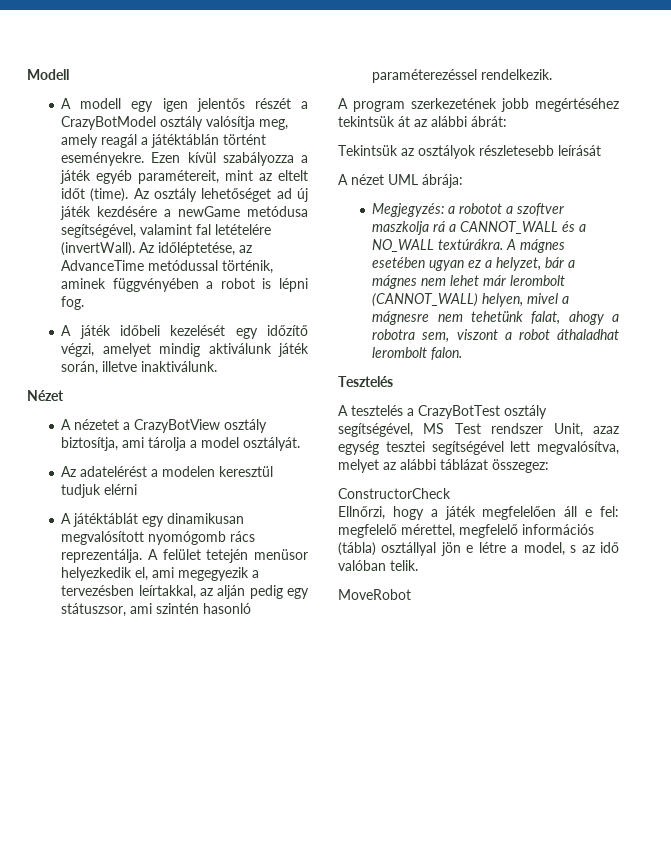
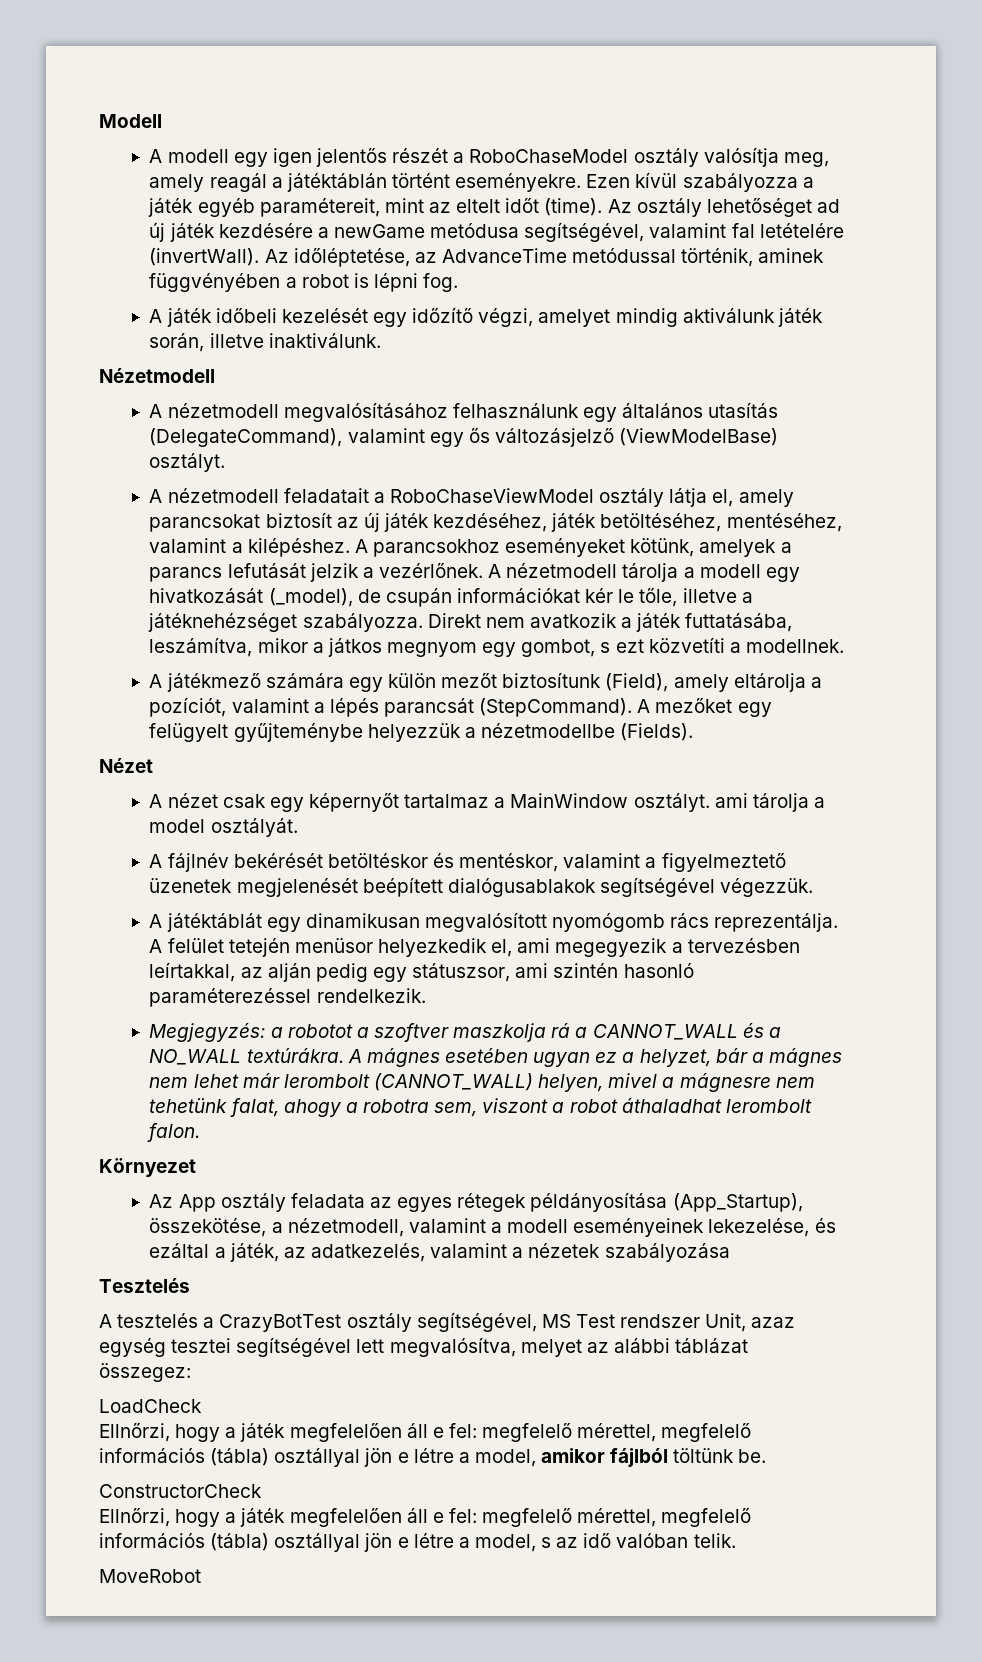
- A modell egy igen jelentős részét a CrazyBotModel osztály valósítja meg, amely reagál a játéktáblán történt eseményekre.
+ A modell egy igen jelentős részét a RoboChaseModel osztály valósítja meg, amely reagál a játéktáblán történt eseményekre.
+ Nézetmodell
+ A nézetmodell megvalósításához felhasználunk egy általános utasítás (DelegateCommand), valamint egy ős változásjelző (ViewModelBase) osztályt.
+ A nézetmodell feladatait a RoboChaseViewModel osztály látja el, amely parancsokat biztosít az új játék kezdéséhez, játék betöltéséhez, mentéséhez, valamint a kilépéshez. A parancsokhoz eseményeket kötünk, amelyek a parancs lefutását jelzik a vezérlőnek. A nézetmodell tárolja a modell egy hivatkozását (_model), de csupán információkat kér le tőle, illetve a játéknehézséget szabályozza. Direkt nem avatkozik a játék futtatásába, leszámítva, mikor a játkos megnyom egy gombot, s ezt közvetíti a modellnek.
+ A játékmező számára egy külön mezőt biztosítunk (Field), amely eltárolja a pozíciót, valamint a lépés parancsát (StepCommand). A mezőket egy felügyelt gyűjteménybe helyezzük a nézetmodellbe (Fields).
  Nézet
- A nézetet a CrazyBotView osztály biztosítja, ami tárolja a model osztályát.
+ A nézet csak egy képernyőt tartalmaz a MainWindow osztályt. ami tárolja a model osztályát.
- Az adatelérést a modelen keresztül tudjuk elérni
+ A fájlnév bekérését betöltéskor és mentéskor, valamint a figyelmeztető üzenetek megjelenését beépített dialógusablakok segítségével végezzük.
- A program szerkezetének jobb megértéséhez tekintsük át az alábbi ábrát:
- Tekintsük az osztályok részletesebb leírását
- A nézet UML ábrája:
+ Környezet
+ Az App osztály feladata az egyes rétegek példányosítása (App_Startup), összekötése, a nézetmodell, valamint a modell eseményeinek lekezelése, és ezáltal a játék, az adatkezelés, valamint a nézetek szabályozása
+ LoadCheck
+ Ellnőrzi, hogy a játék megfelelően áll e fel: megfelelő mérettel, megfelelő információs (tábla) osztállyal jön e létre a model, amikor fájlból töltünk be.

